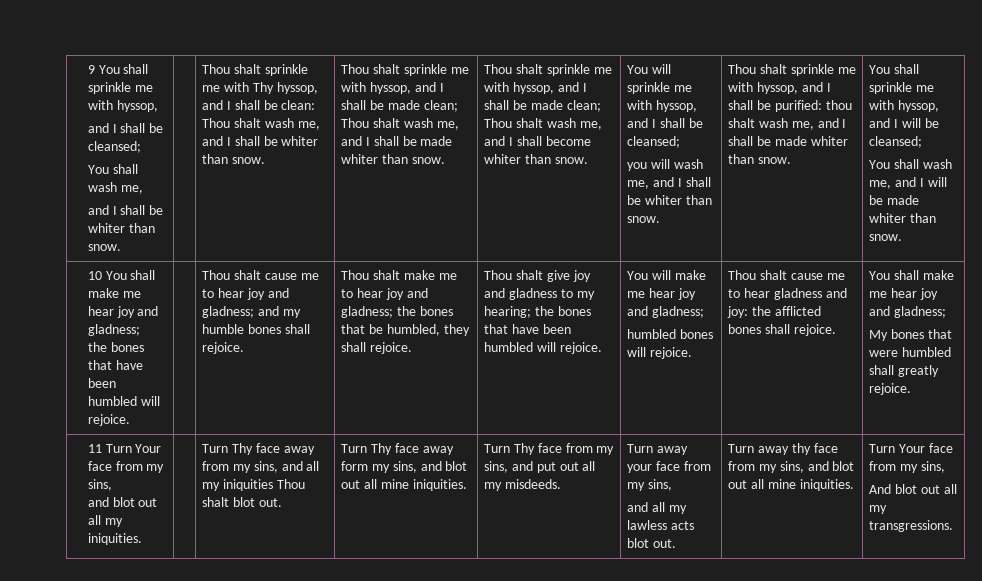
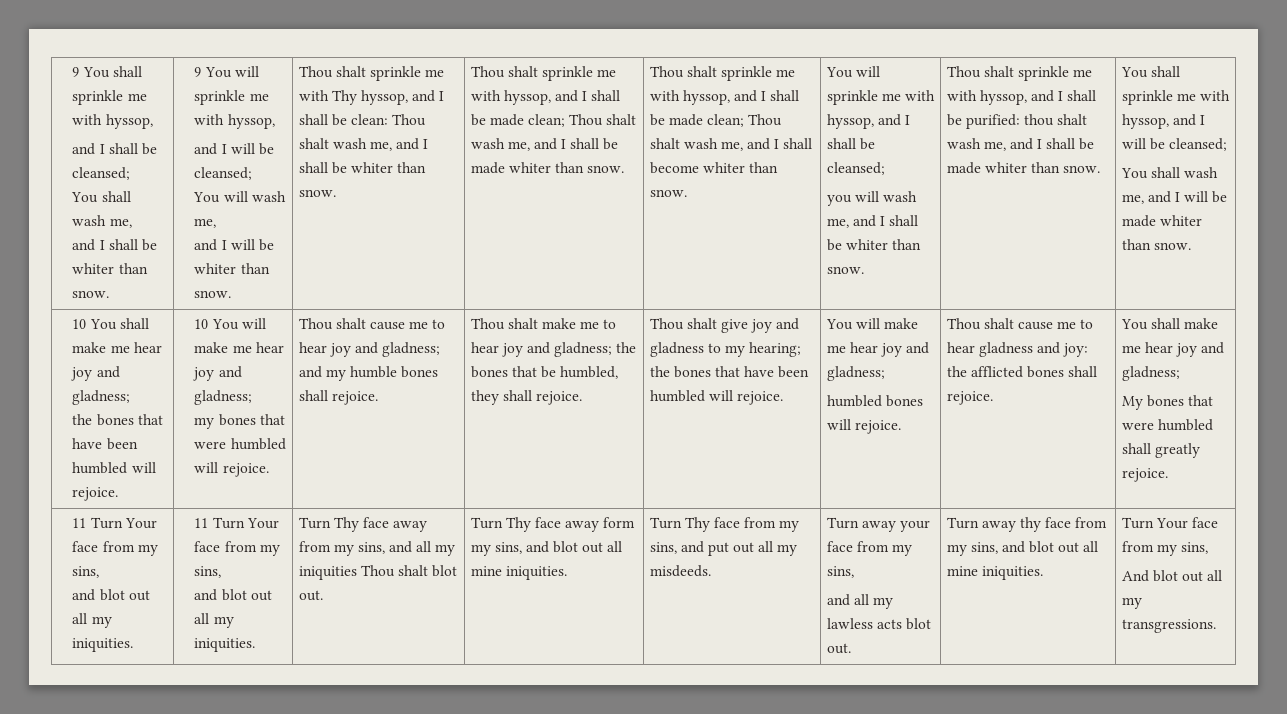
+ 9 You will sprinkle me with hyssop,
+ and I will be cleansed;
+ You will wash me,
+ and I will be whiter than snow.
+ 10 You will make me hear joy and gladness;
+ my bones that were humbled will rejoice.
+ and blot out all my iniquities. | 11 Turn Your face from my sins,

